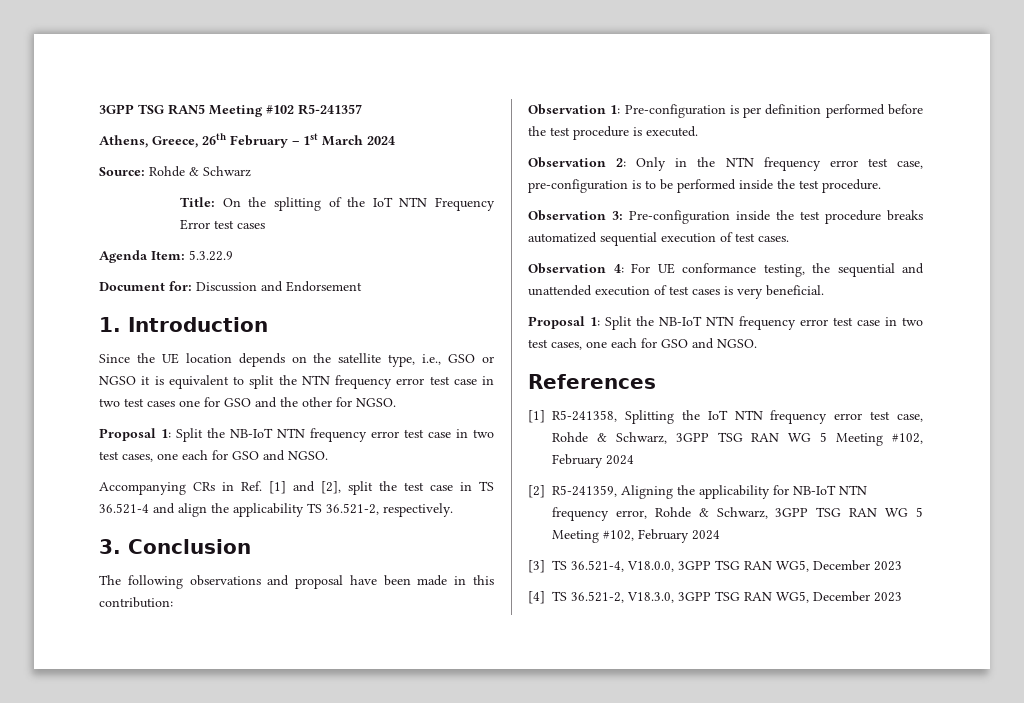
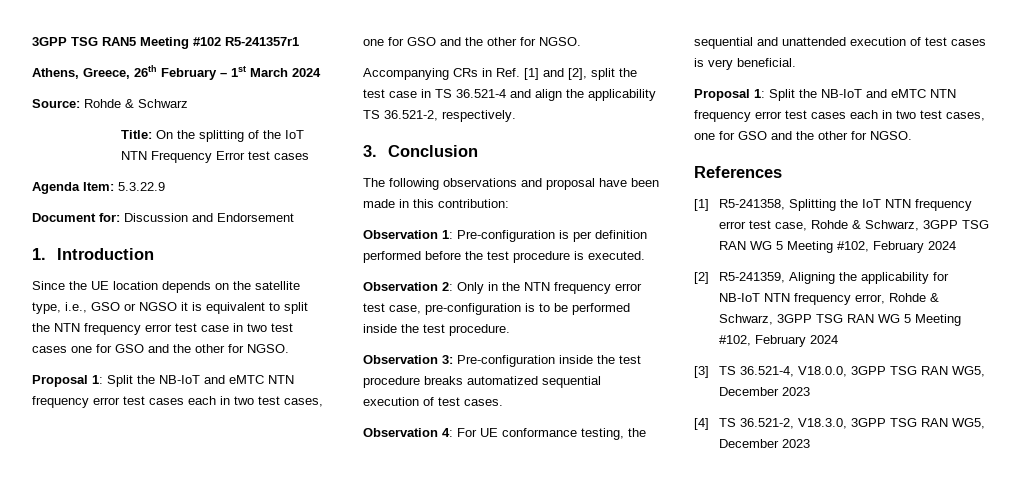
- 3GPP TSG RAN5 Meeting #102 R5-241357
+ 3GPP TSG RAN5 Meeting #102 R5-241357r1
  Since the UE location depends on the satellite type, i.e., GSO or NGSO it is equivalent to split the NTN frequency error test case in two test cases one for GSO and the other for NGSO.
- Proposal 1: Split the NB-IoT NTN frequency error test case in two test cases, one each for GSO and NGSO.
+ Proposal 1: Split the NB-IoT and eMTC NTN frequency error test cases each in two test cases, one for GSO and the other for NGSO.
  Observation 4: For UE conformance testing, the sequential and unattended execution of test cases is very beneficial.
- Proposal 1: Split the NB-IoT NTN frequency error test case in two test cases, one each for GSO and NGSO.
+ Proposal 1: Split the NB-IoT and eMTC NTN frequency error test cases each in two test cases, one for GSO and the other for NGSO.

